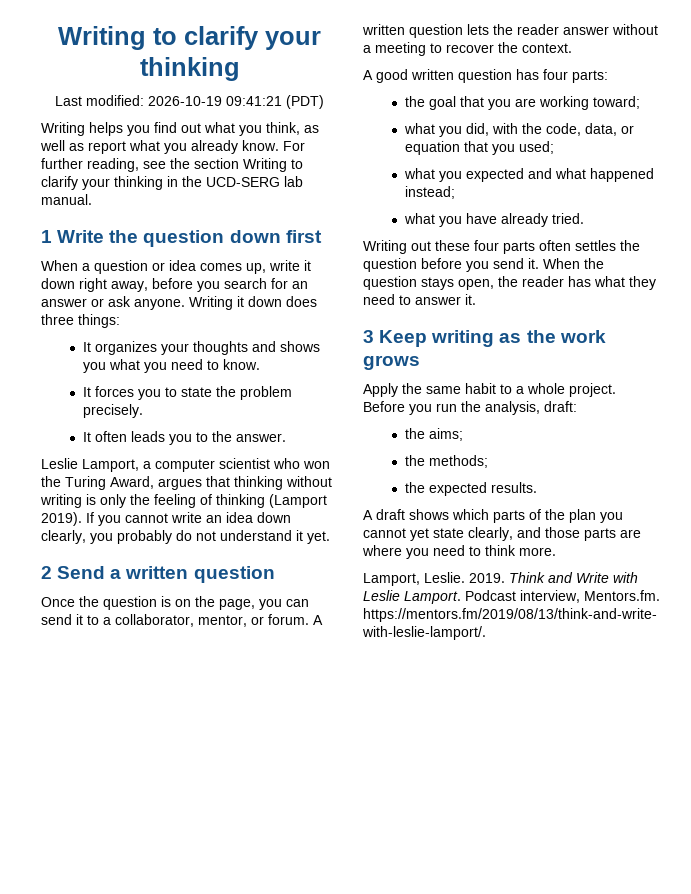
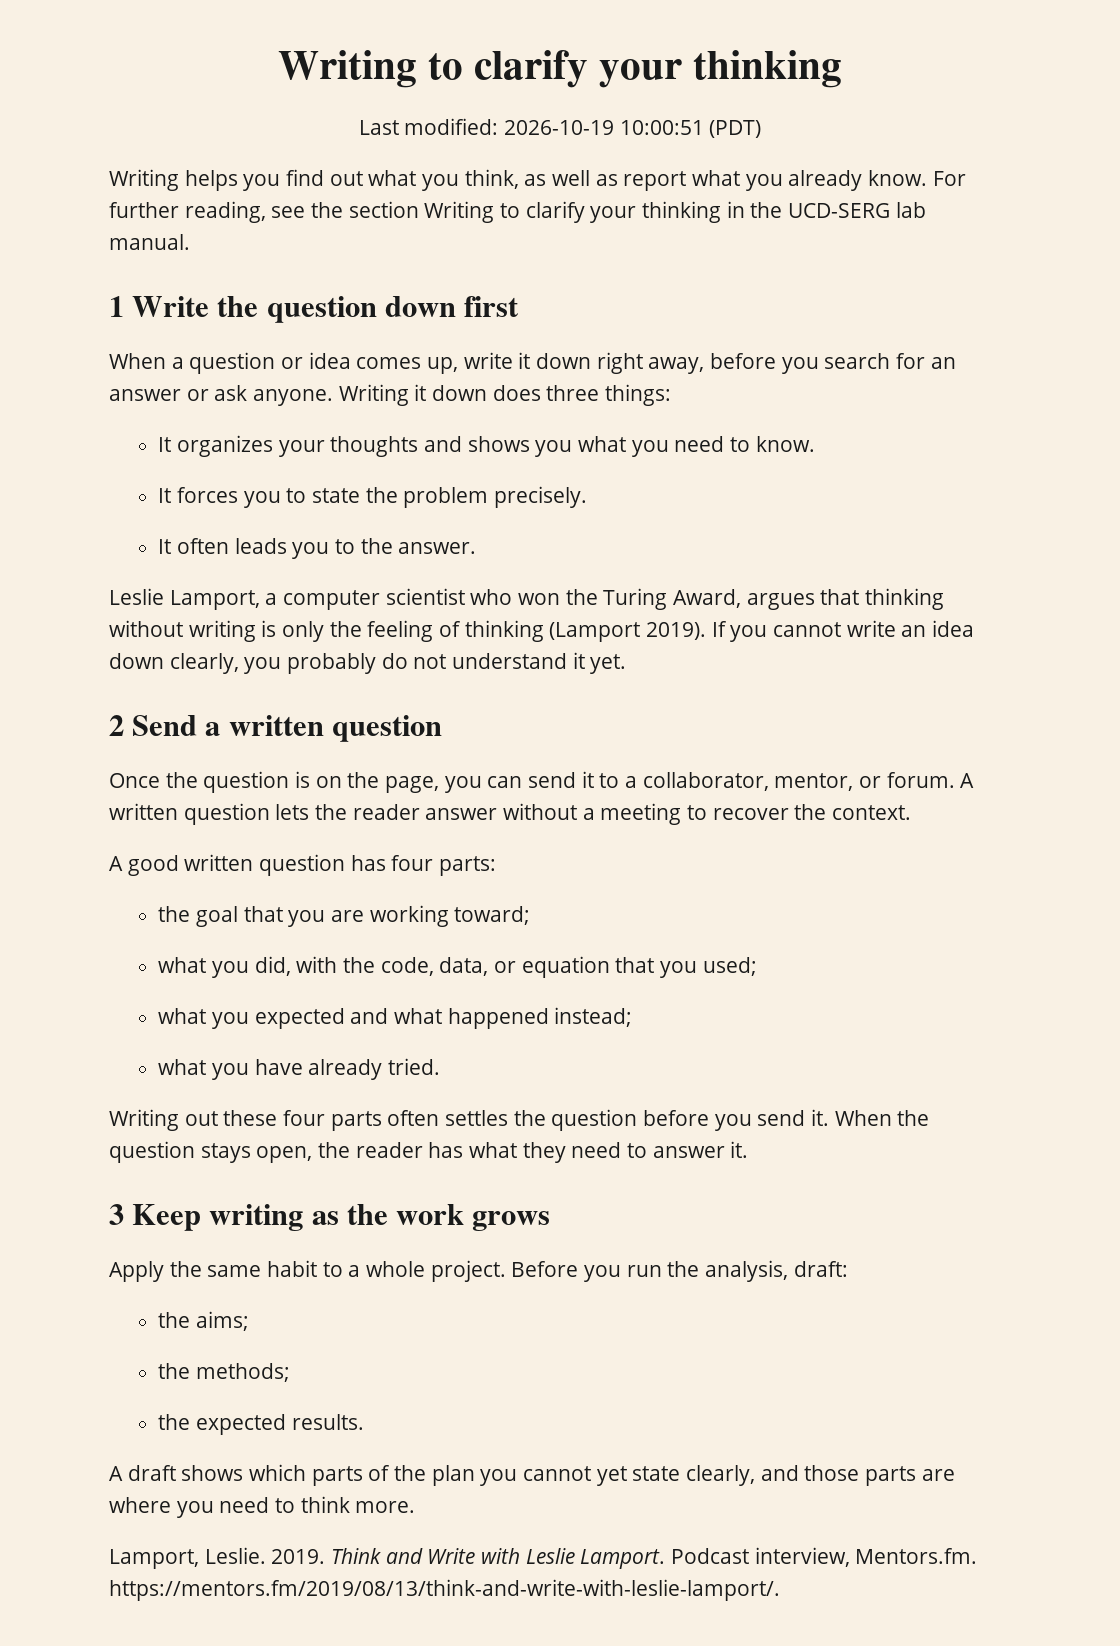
- Last modified: 2026-10-19 09:41:21 (PDT)
+ Last modified: 2026-10-19 10:00:51 (PDT)

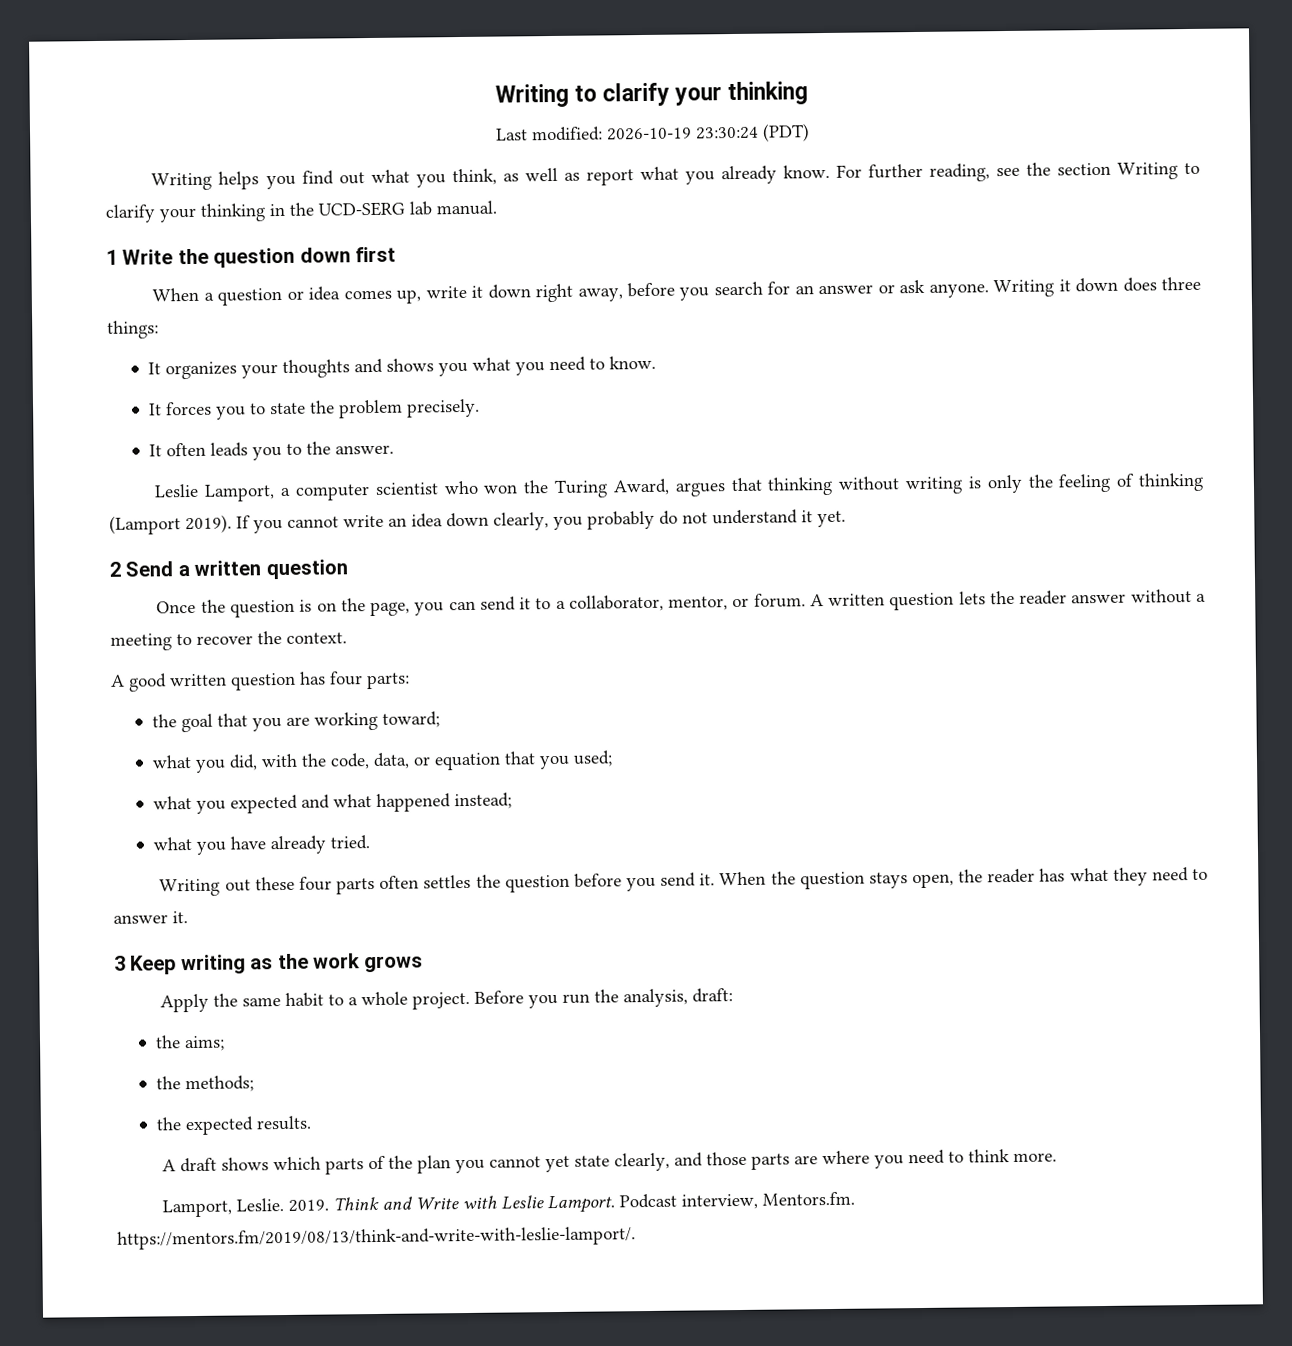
- Last modified: 2026-10-19 10:00:51 (PDT)
+ Last modified: 2026-10-19 23:30:24 (PDT)

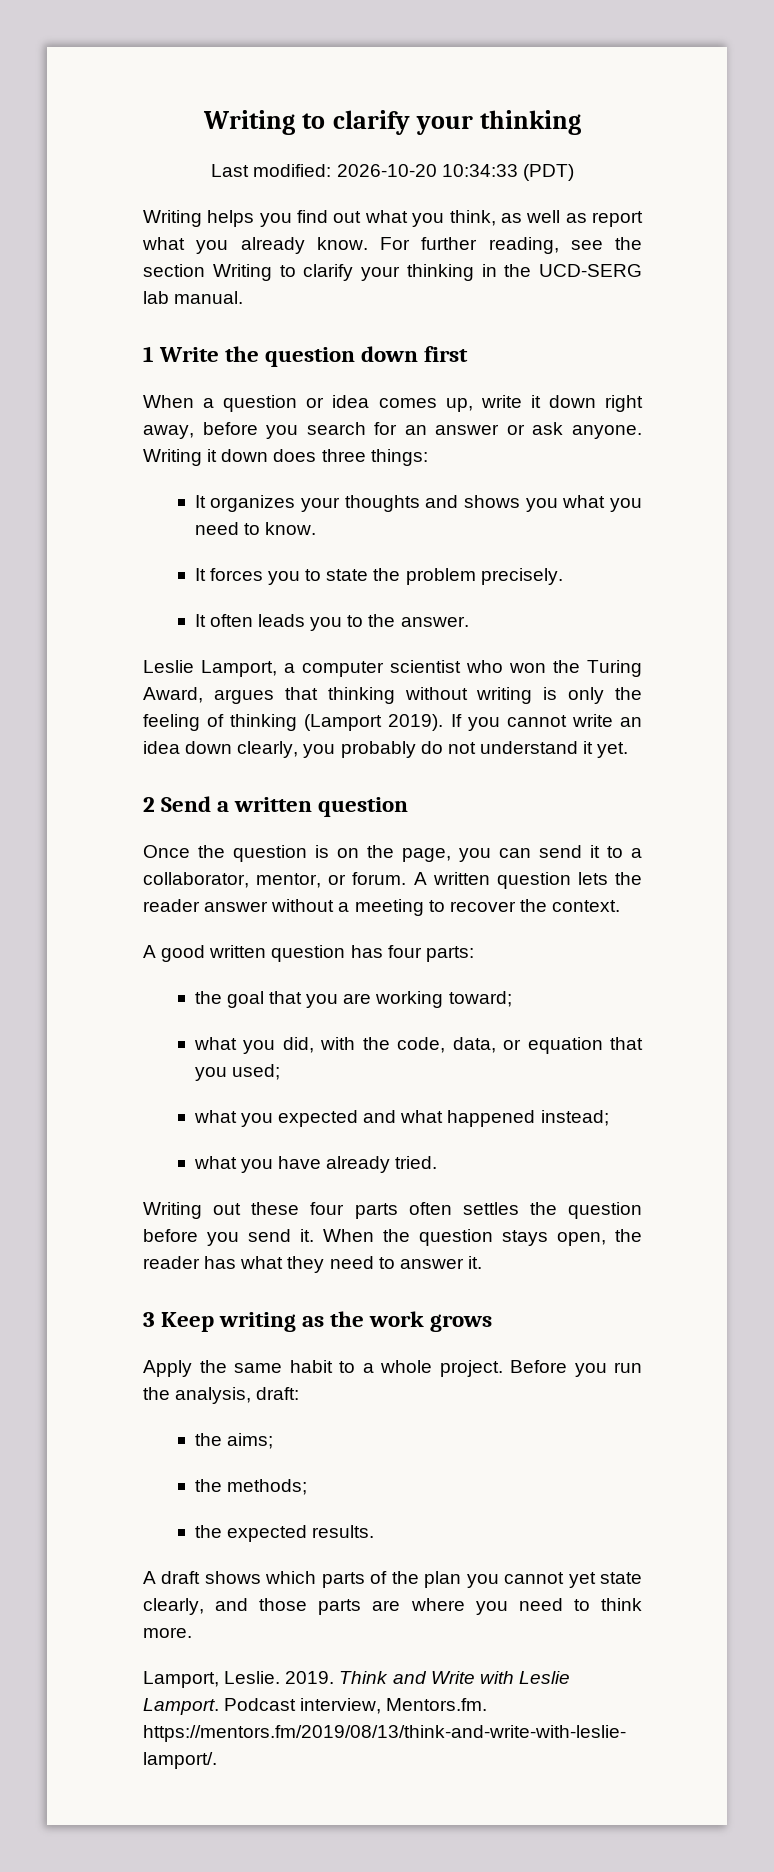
- Last modified: 2026-10-19 23:30:24 (PDT)
+ Last modified: 2026-10-20 10:34:33 (PDT)

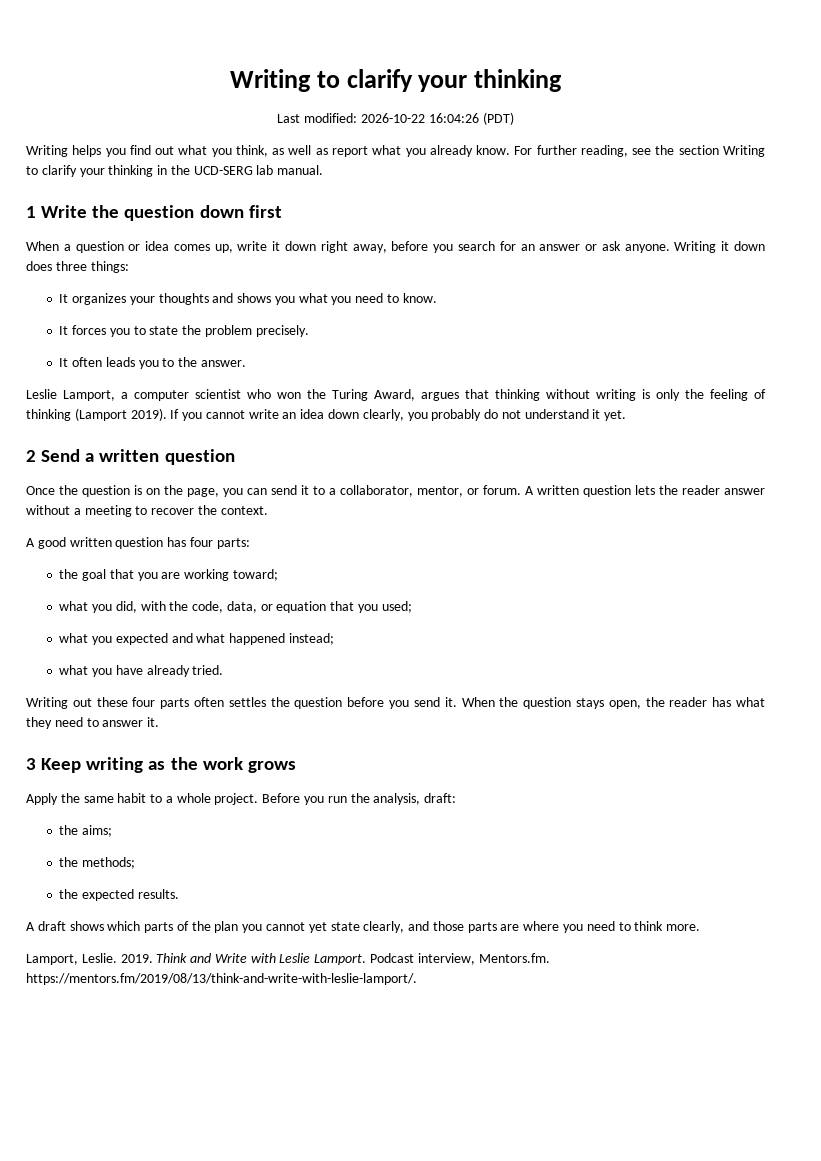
- Last modified: 2026-10-20 10:34:33 (PDT)
+ Last modified: 2026-10-22 16:04:26 (PDT)

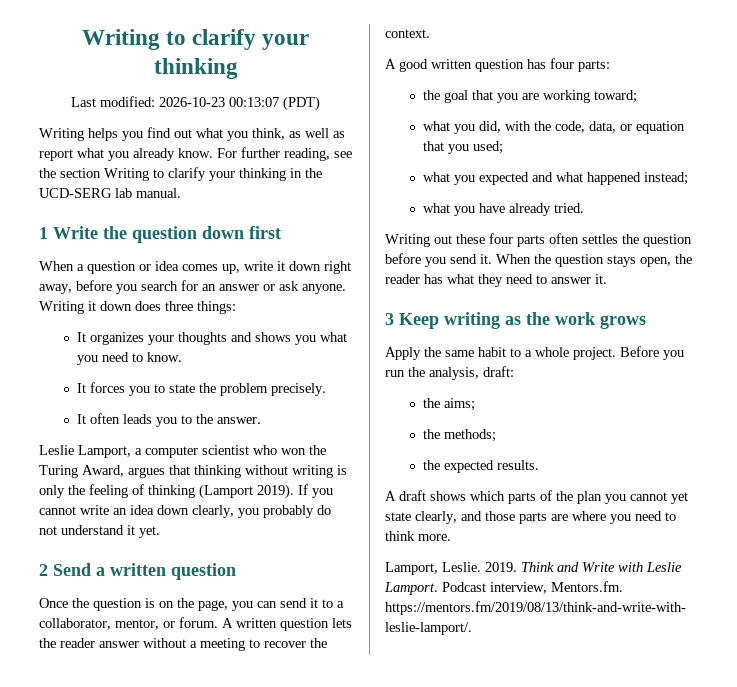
- Last modified: 2026-10-22 16:04:26 (PDT)
+ Last modified: 2026-10-23 00:13:07 (PDT)

